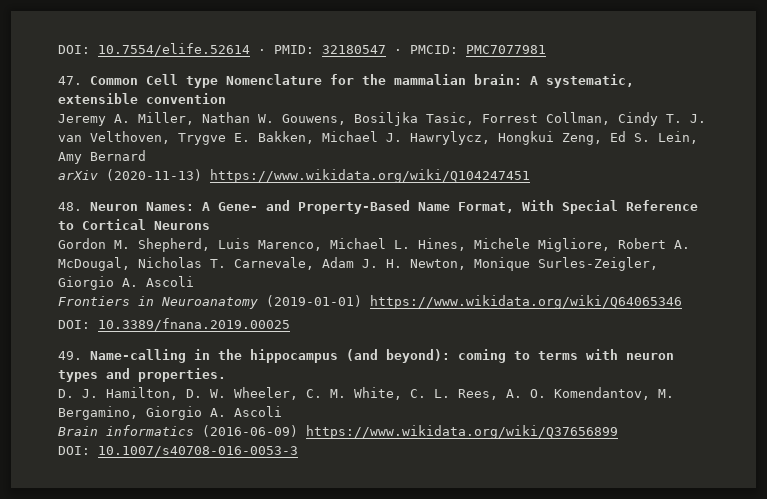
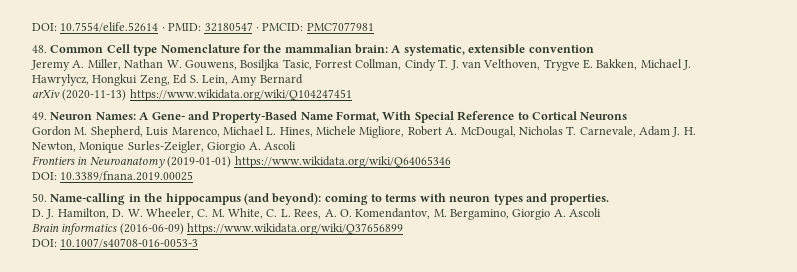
- 47. Common Cell type Nomenclature for the mammalian brain: A systematic, extensible convention
+ 48. Common Cell type Nomenclature for the mammalian brain: A systematic, extensible convention
- 48. Neuron Names: A Gene- and Property-Based Name Format, With Special Reference to Cortical Neurons
+ 49. Neuron Names: A Gene- and Property-Based Name Format, With Special Reference to Cortical Neurons
- 49. Name-calling in the hippocampus (and beyond): coming to terms with neuron types and properties.
+ 50. Name-calling in the hippocampus (and beyond): coming to terms with neuron types and properties.

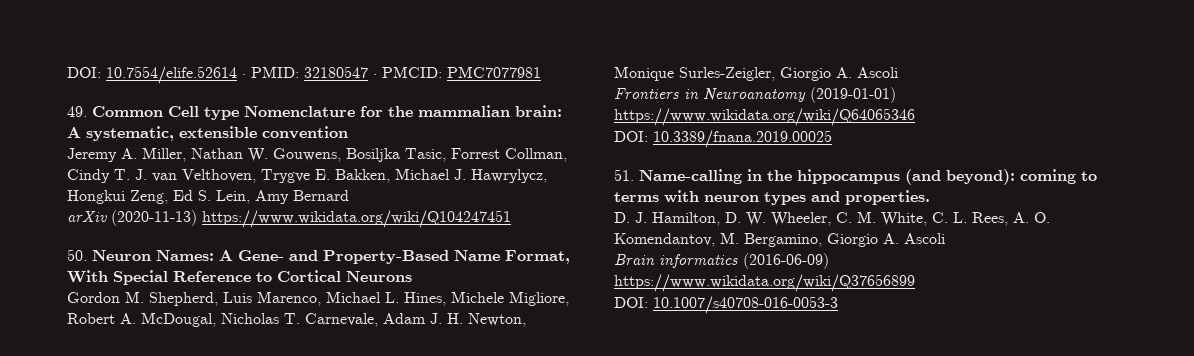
- 48. Common Cell type Nomenclature for the mammalian brain: A systematic, extensible convention
+ 49. Common Cell type Nomenclature for the mammalian brain: A systematic, extensible convention
- 49. Neuron Names: A Gene- and Property-Based Name Format, With Special Reference to Cortical Neurons
+ 50. Neuron Names: A Gene- and Property-Based Name Format, With Special Reference to Cortical Neurons
- 50. Name-calling in the hippocampus (and beyond): coming to terms with neuron types and properties.
+ 51. Name-calling in the hippocampus (and beyond): coming to terms with neuron types and properties.

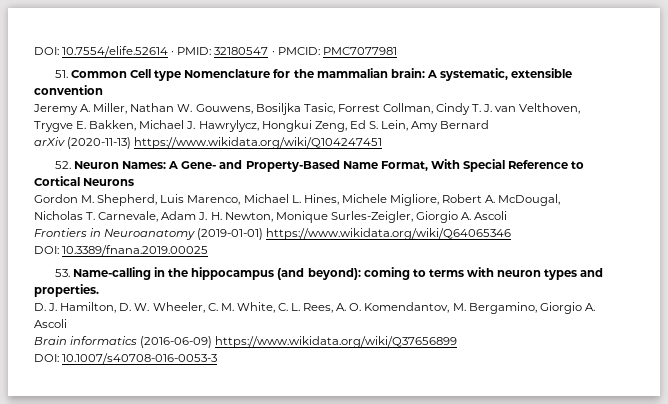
- 49. Common Cell type Nomenclature for the mammalian brain: A systematic, extensible convention
+ 51. Common Cell type Nomenclature for the mammalian brain: A systematic, extensible convention
- 50. Neuron Names: A Gene- and Property-Based Name Format, With Special Reference to Cortical Neurons
+ 52. Neuron Names: A Gene- and Property-Based Name Format, With Special Reference to Cortical Neurons
- 51. Name-calling in the hippocampus (and beyond): coming to terms with neuron types and properties.
+ 53. Name-calling in the hippocampus (and beyond): coming to terms with neuron types and properties.

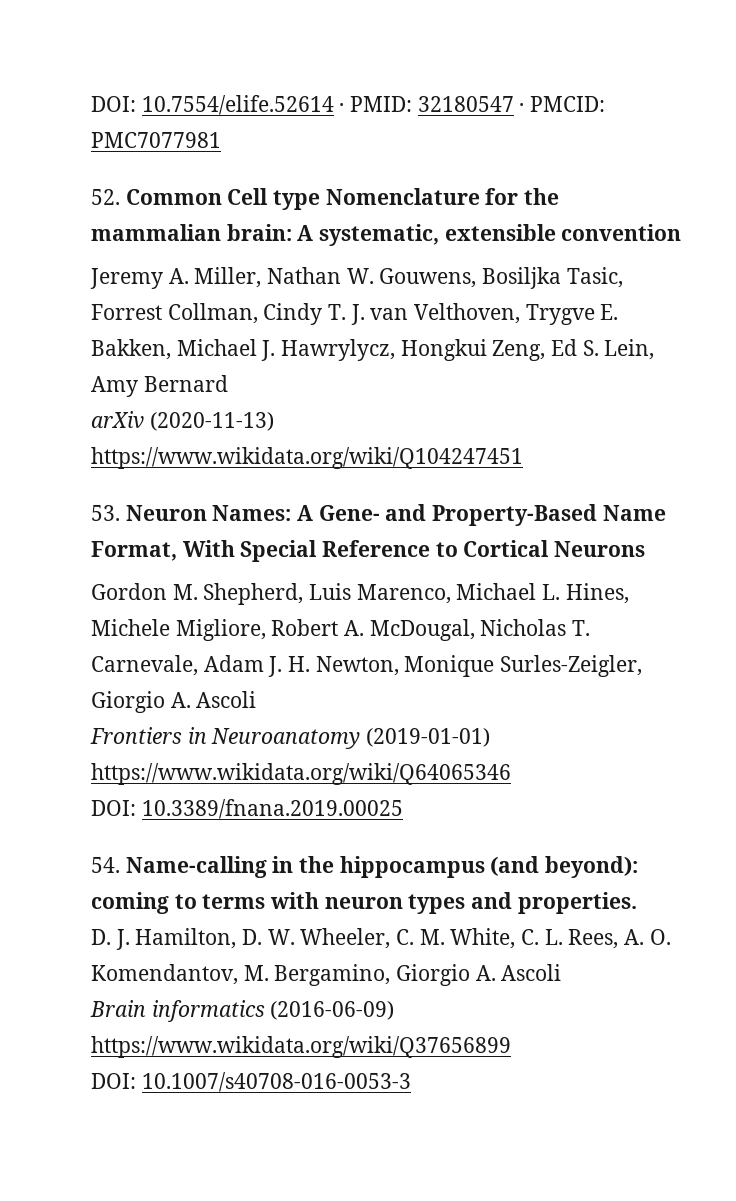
- 51. Common Cell type Nomenclature for the mammalian brain: A systematic, extensible convention
+ 52. Common Cell type Nomenclature for the mammalian brain: A systematic, extensible convention
- 52. Neuron Names: A Gene- and Property-Based Name Format, With Special Reference to Cortical Neurons
+ 53. Neuron Names: A Gene- and Property-Based Name Format, With Special Reference to Cortical Neurons
- 53. Name-calling in the hippocampus (and beyond): coming to terms with neuron types and properties.
+ 54. Name-calling in the hippocampus (and beyond): coming to terms with neuron types and properties.

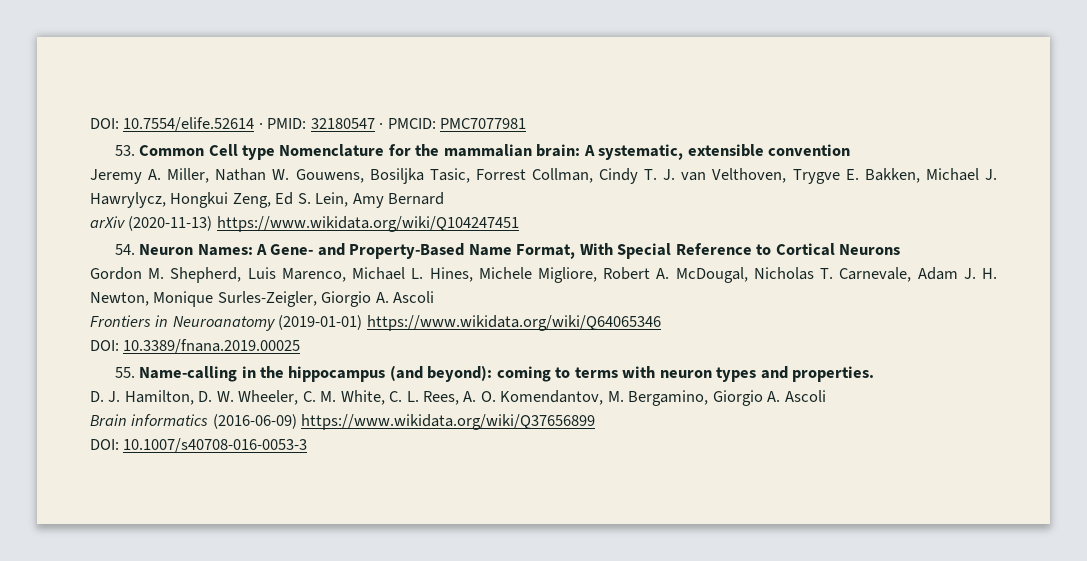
- 52. Common Cell type Nomenclature for the mammalian brain: A systematic, extensible convention
+ 53. Common Cell type Nomenclature for the mammalian brain: A systematic, extensible convention
- 53. Neuron Names: A Gene- and Property-Based Name Format, With Special Reference to Cortical Neurons
+ 54. Neuron Names: A Gene- and Property-Based Name Format, With Special Reference to Cortical Neurons
- 54. Name-calling in the hippocampus (and beyond): coming to terms with neuron types and properties.
+ 55. Name-calling in the hippocampus (and beyond): coming to terms with neuron types and properties.

